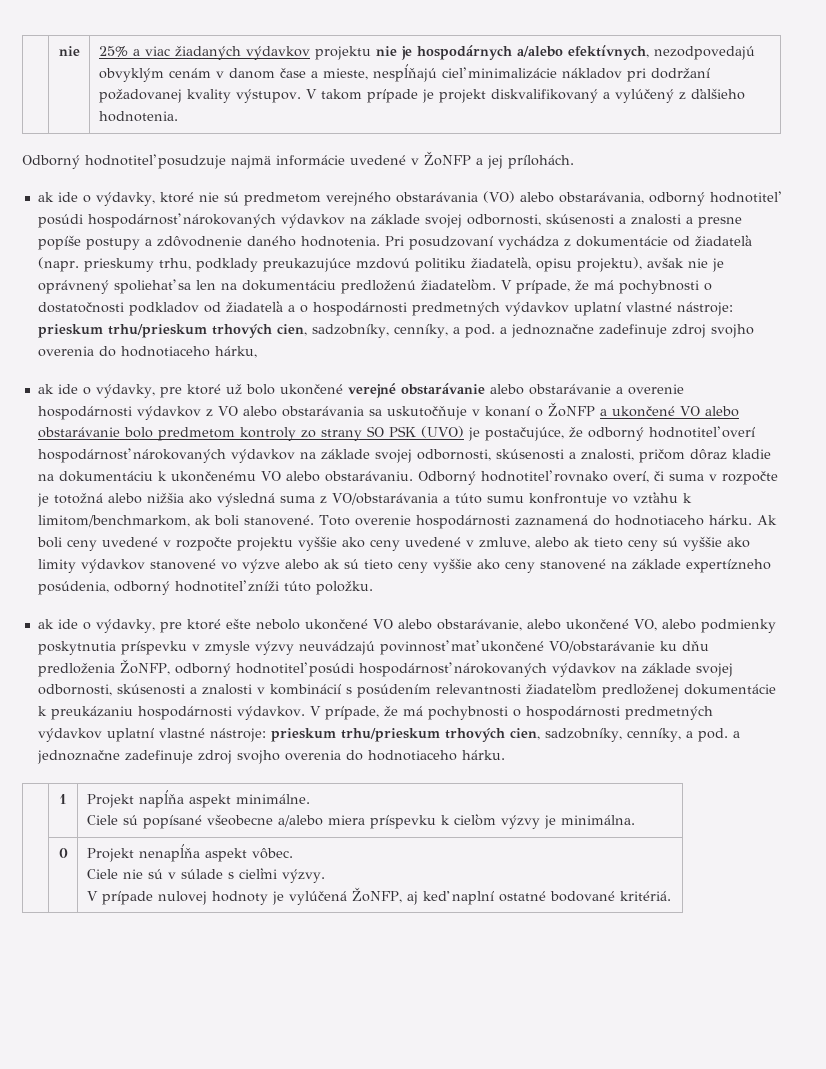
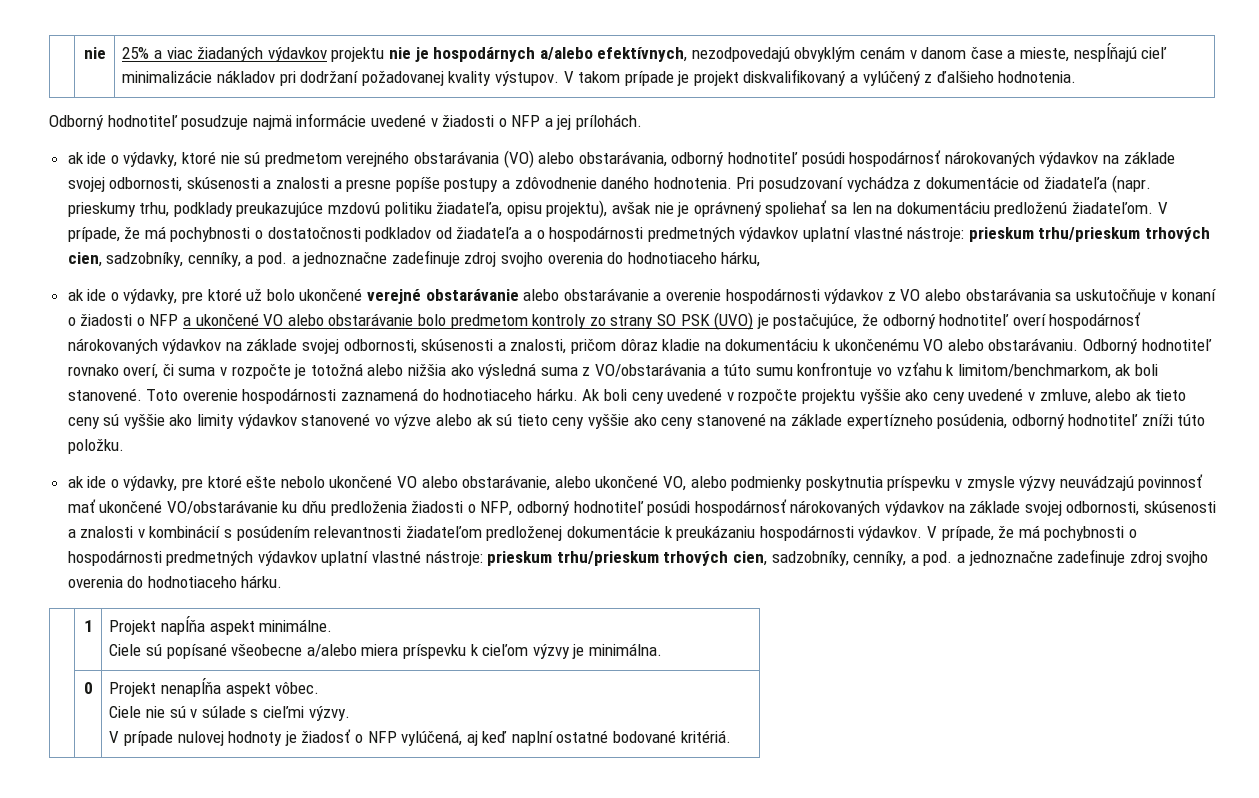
- Odborný hodnotiteľ posudzuje najmä informácie uvedené v ŽoNFP a jej prílohách.
+ Odborný hodnotiteľ posudzuje najmä informácie uvedené v žiadosti o NFP a jej prílohách.
- ak ide o výdavky, pre ktoré už bolo ukončené verejné obstarávanie alebo obstarávanie a overenie hospodárnosti výdavkov z VO alebo obstarávania sa uskutočňuje v konaní o ŽoNFP a ukončené VO alebo obstarávanie bolo predmetom kontroly zo strany SO PSK (UVO) je postačujúce, že odborný hodnotiteľ overí hospodárnosť nárokovaných výdavkov na základe svojej odbornosti, skúsenosti a znalosti, pričom dôraz kladie na dokumentáciu k ukončenému VO alebo obstarávaniu.
+ ak ide o výdavky, pre ktoré už bolo ukončené verejné obstarávanie alebo obstarávanie a overenie hospodárnosti výdavkov z VO alebo obstarávania sa uskutočňuje v konaní o žiadosti o NFP a ukončené VO alebo obstarávanie bolo predmetom kontroly zo strany SO PSK (UVO) je postačujúce, že odborný hodnotiteľ overí hospodárnosť nárokovaných výdavkov na základe svojej odbornosti, skúsenosti a znalosti, pričom dôraz kladie na dokumentáciu k ukončenému VO alebo obstarávaniu.
- ak ide o výdavky, pre ktoré ešte nebolo ukončené VO alebo obstarávanie, alebo ukončené VO, alebo podmienky poskytnutia príspevku v zmysle výzvy neuvádzajú povinnosť mať ukončené VO/obstarávanie ku dňu predloženia ŽoNFP, odborný hodnotiteľ posúdi hospodárnosť nárokovaných výdavkov na základe svojej odbornosti, skúsenosti a znalosti v kombinácií s posúdením relevantnosti žiadateľom predloženej dokumentácie k preukázaniu hospodárnosti výdavkov.
+ ak ide o výdavky, pre ktoré ešte nebolo ukončené VO alebo obstarávanie, alebo ukončené VO, alebo podmienky poskytnutia príspevku v zmysle výzvy neuvádzajú povinnosť mať ukončené VO/obstarávanie ku dňu predloženia žiadosti o NFP, odborný hodnotiteľ posúdi hospodárnosť nárokovaných výdavkov na základe svojej odbornosti, skúsenosti a znalosti v kombinácií s posúdením relevantnosti žiadateľom predloženej dokumentácie k preukázaniu hospodárnosti výdavkov.
  | 0 | Projekt nenapĺňa aspekt vôbec.
  Ciele nie sú v súlade s cieľmi výzvy.
- V prípade nulovej hodnoty je vylúčená ŽoNFP, aj keď naplní ostatné bodované kritériá.
+ V prípade nulovej hodnoty je žiadosť o NFP vylúčená, aj keď naplní ostatné bodované kritériá.

